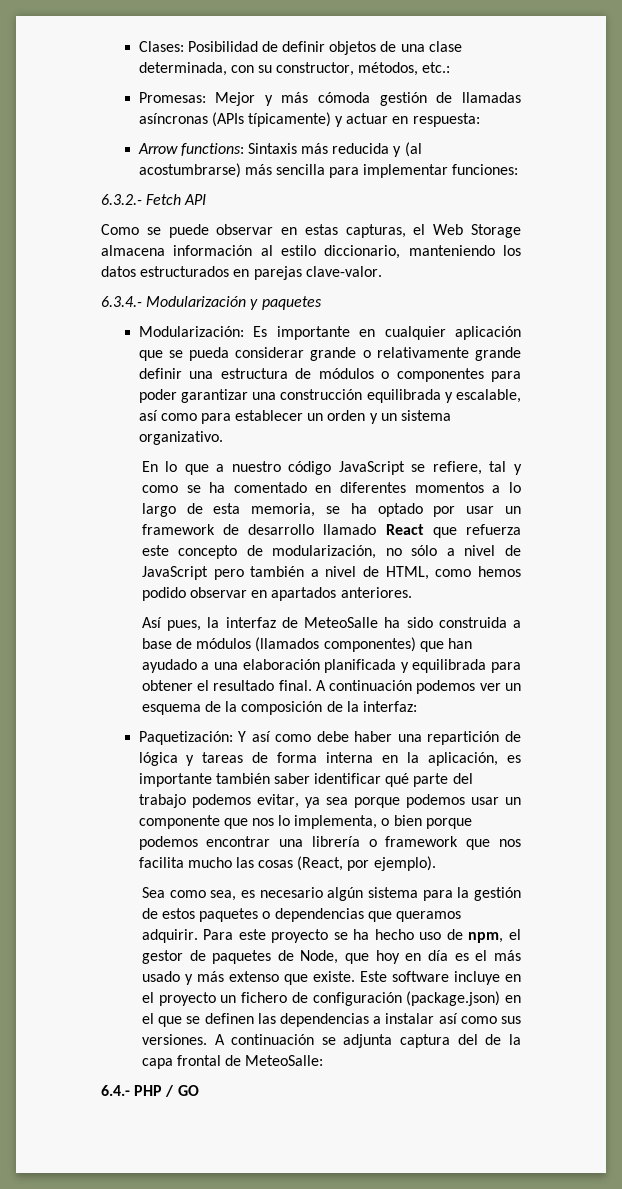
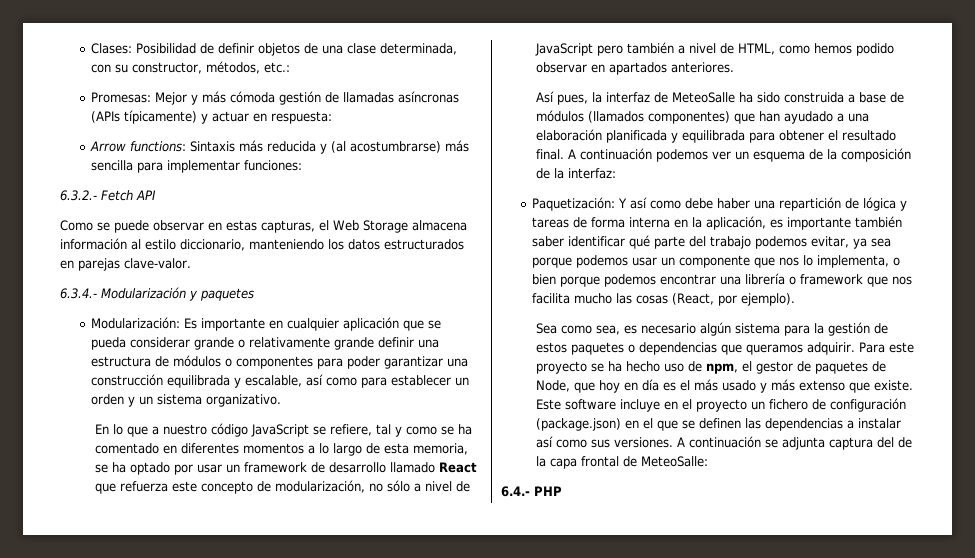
- 6.4.- PHP / GO
+ 6.4.- PHP

